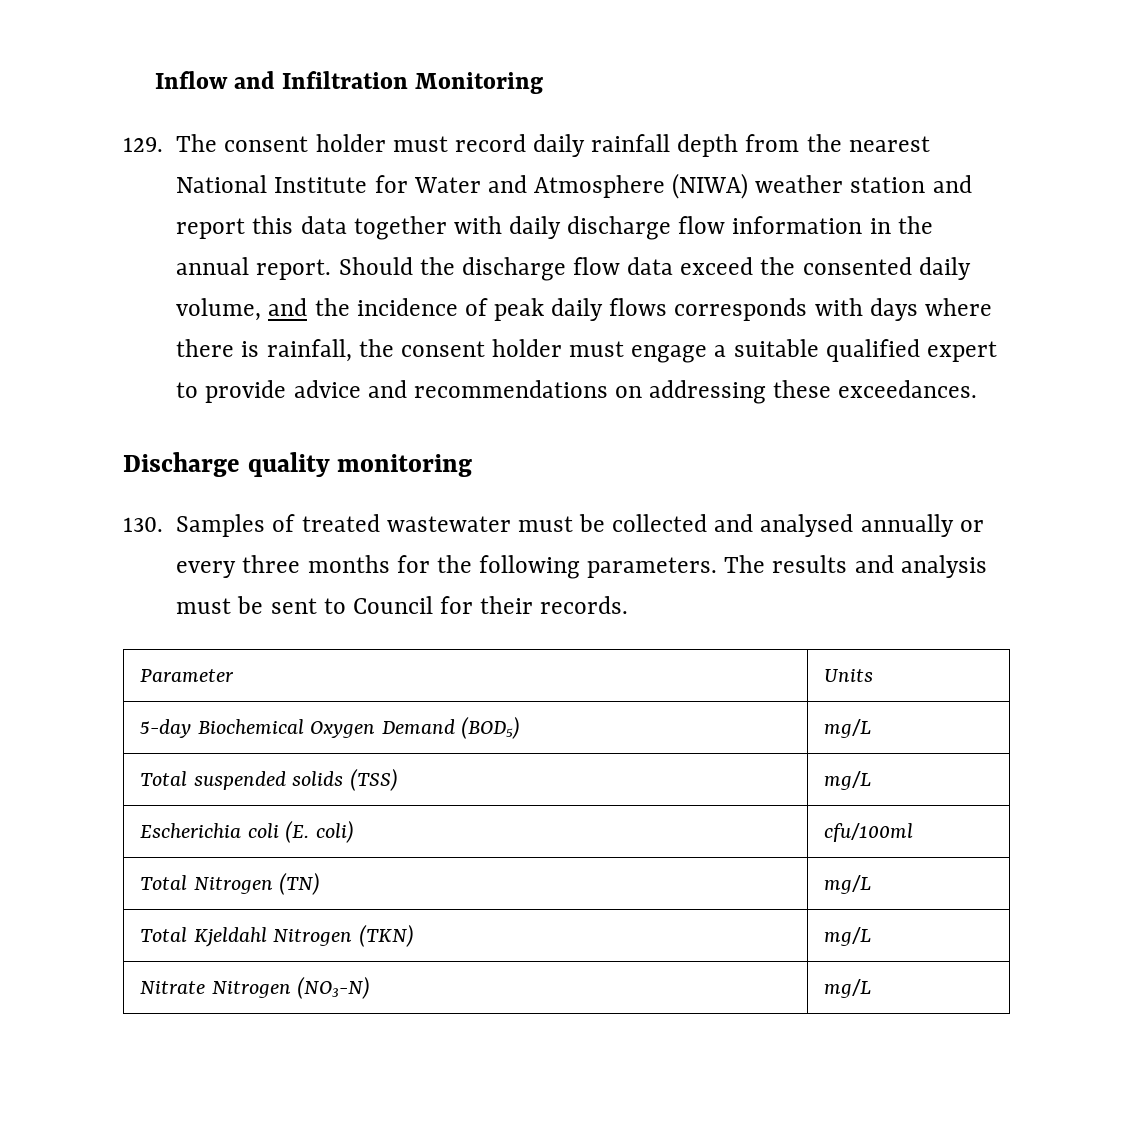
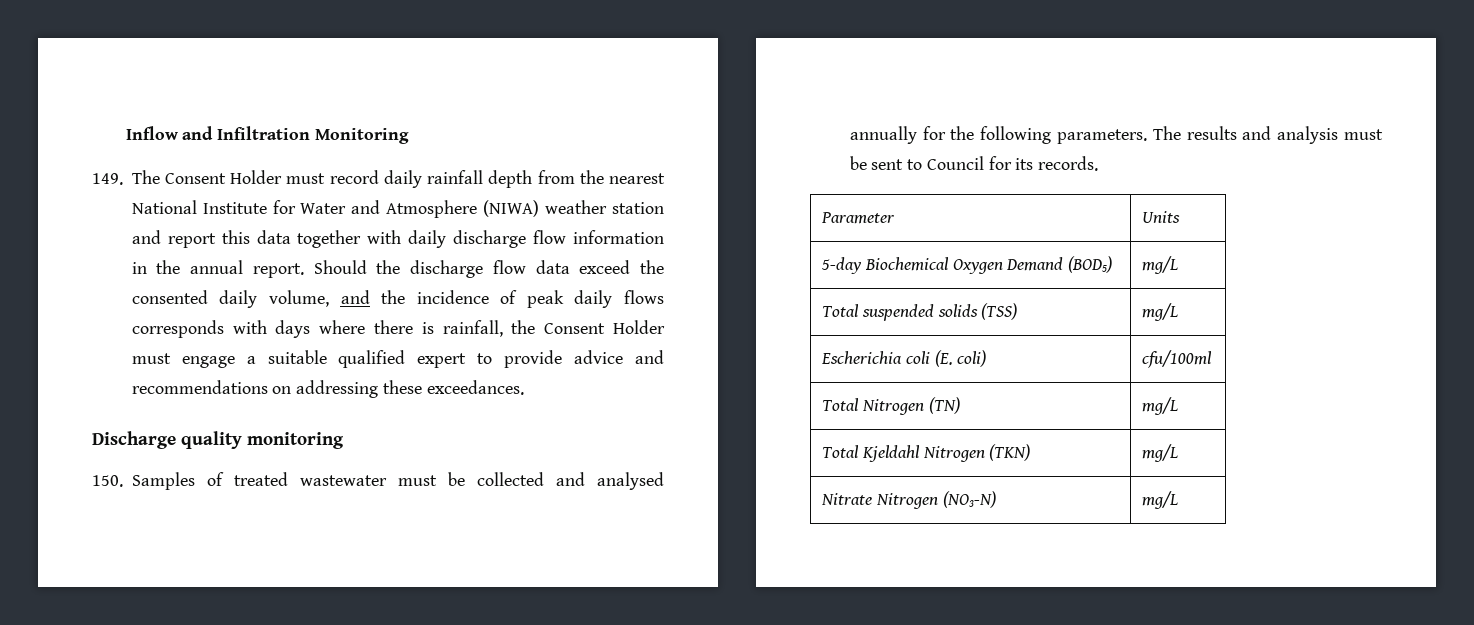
- 129. The consent holder must record daily rainfall depth from the nearest National Institute for Water and Atmosphere (NIWA) weather station and report this data together with daily discharge flow information in the annual report.
+ 149. The Consent Holder must record daily rainfall depth from the nearest National Institute for Water and Atmosphere (NIWA) weather station and report this data together with daily discharge flow information in the annual report.
- Should the discharge flow data exceed the consented daily volume, and the incidence of peak daily flows corresponds with days where there is rainfall, the consent holder must engage a suitable qualified expert to provide advice and recommendations on addressing these exceedances.
+ Should the discharge flow data exceed the consented daily volume, and the incidence of peak daily flows corresponds with days where there is rainfall, the Consent Holder must engage a suitable qualified expert to provide advice and recommendations on addressing these exceedances.
- 130. Samples of treated wastewater must be collected and analysed annually or every three months for the following parameters.
+ 150. Samples of treated wastewater must be collected and analysed annually for the following parameters.
- The results and analysis must be sent to Council for their records.
+ The results and analysis must be sent to Council for its records.

